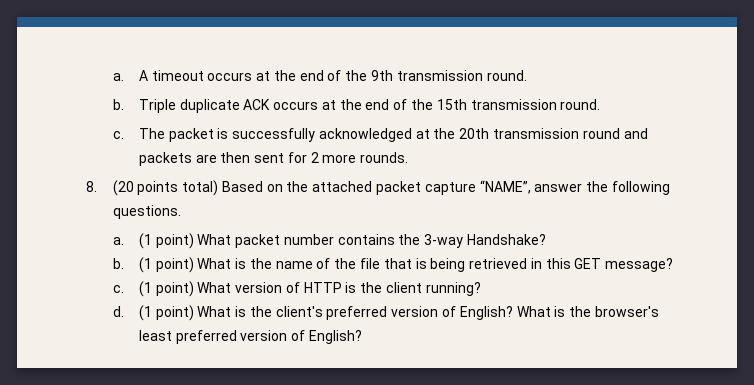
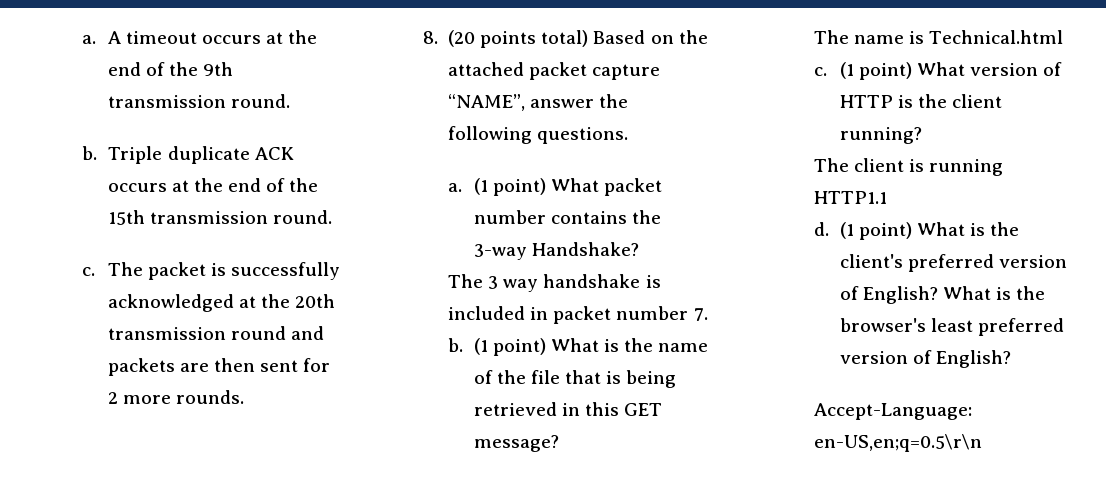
+ The 3 way handshake is included in packet number 7.
+ The name is Technical.html
+ The client is running HTTP1.1
+ Accept-Language: en-US,en;q=0.5\r\n

